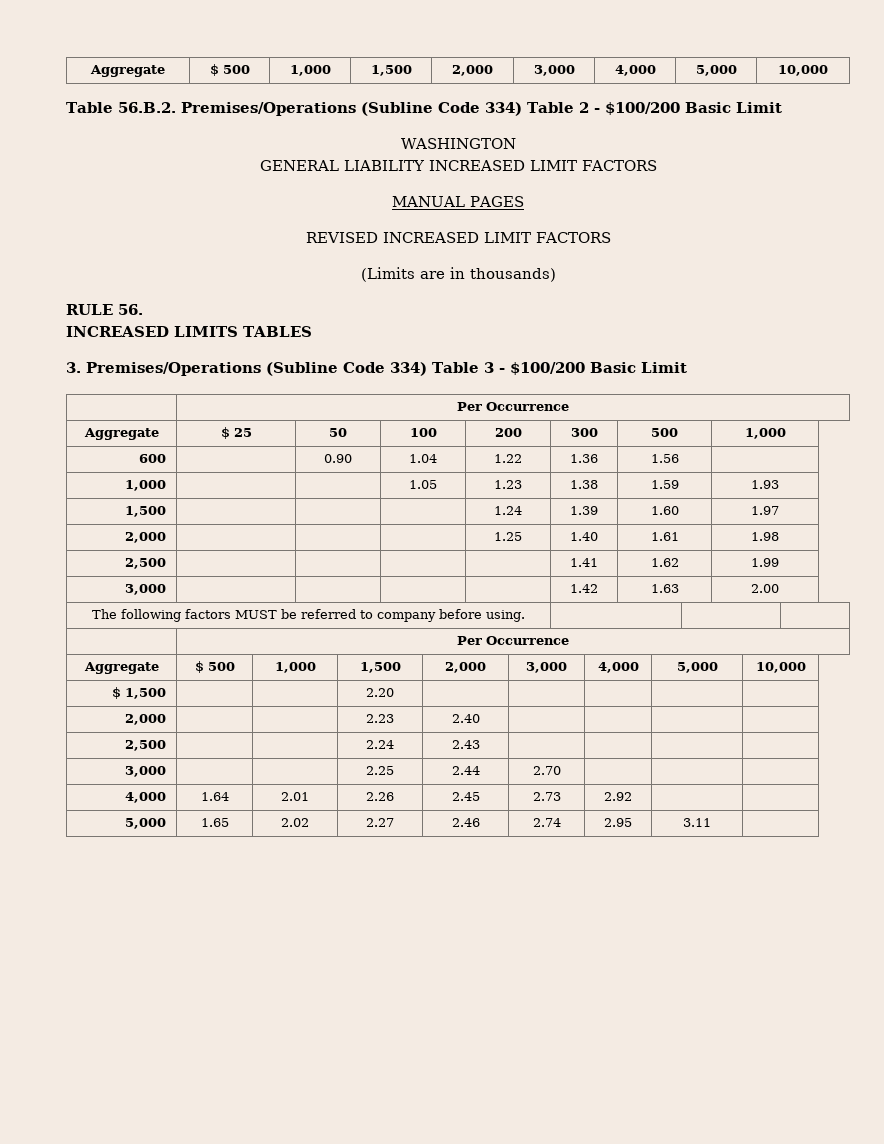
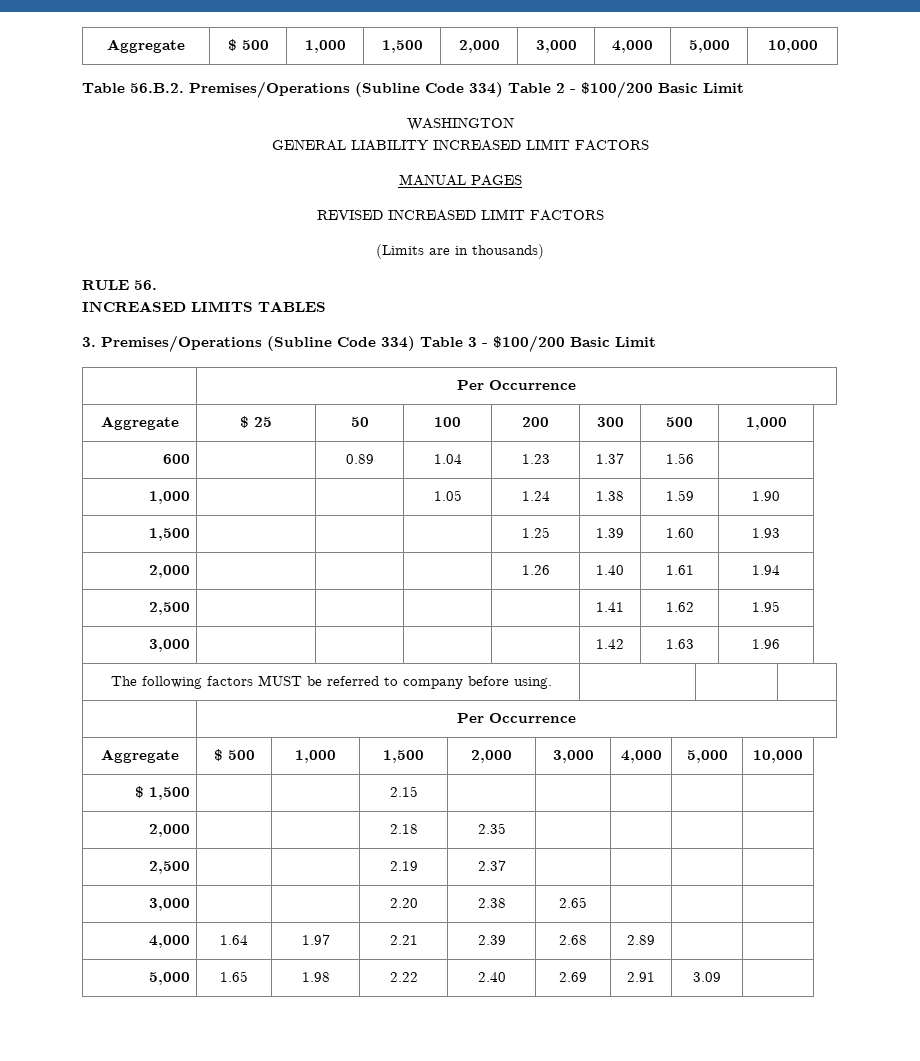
- 600 | | 0.90 | 1.04 | 1.22 | 1.36 | 1.56 |
+ 600 | | 0.89 | 1.04 | 1.23 | 1.37 | 1.56 |
- 1,000 | | | 1.05 | 1.23 | 1.38 | 1.59 | 1.93
+ 1,000 | | | 1.05 | 1.24 | 1.38 | 1.59 | 1.90
- 1,500 | | | | 1.24 | 1.39 | 1.60 | 1.97
+ 1,500 | | | | 1.25 | 1.39 | 1.60 | 1.93
- 2,000 | | | | 1.25 | 1.40 | 1.61 | 1.98
+ 2,000 | | | | 1.26 | 1.40 | 1.61 | 1.94
- 2,500 | | | | | 1.41 | 1.62 | 1.99
+ 2,500 | | | | | 1.41 | 1.62 | 1.95
- 3,000 | | | | | 1.42 | 1.63 | 2.00
+ 3,000 | | | | | 1.42 | 1.63 | 1.96
- $ 1,500 | | | 2.20 | | | | |
- 2,000 | | | 2.23 | 2.40 | | | |
- 2,500 | | | 2.24 | 2.43 | | | |
- 3,000 | | | 2.25 | 2.44 | 2.70 | | |
+ $ 1,500 | | | 2.15 | | | | |
+ 2,000 | | | 2.18 | 2.35 | | | |
+ 2,500 | | | 2.19 | 2.37 | | | |
+ 3,000 | | | 2.20 | 2.38 | 2.65 | | |
- 4,000 | 1.64 | 2.01 | 2.26 | 2.45 | 2.73 | 2.92 | |
- 5,000 | 1.65 | 2.02 | 2.27 | 2.46 | 2.74 | 2.95 | 3.11 |
+ 4,000 | 1.64 | 1.97 | 2.21 | 2.39 | 2.68 | 2.89 | |
+ 5,000 | 1.65 | 1.98 | 2.22 | 2.40 | 2.69 | 2.91 | 3.09 |

